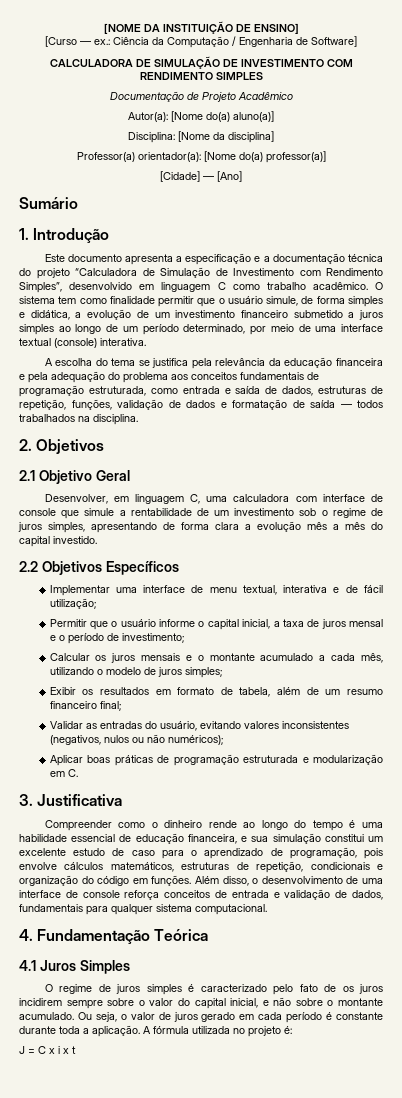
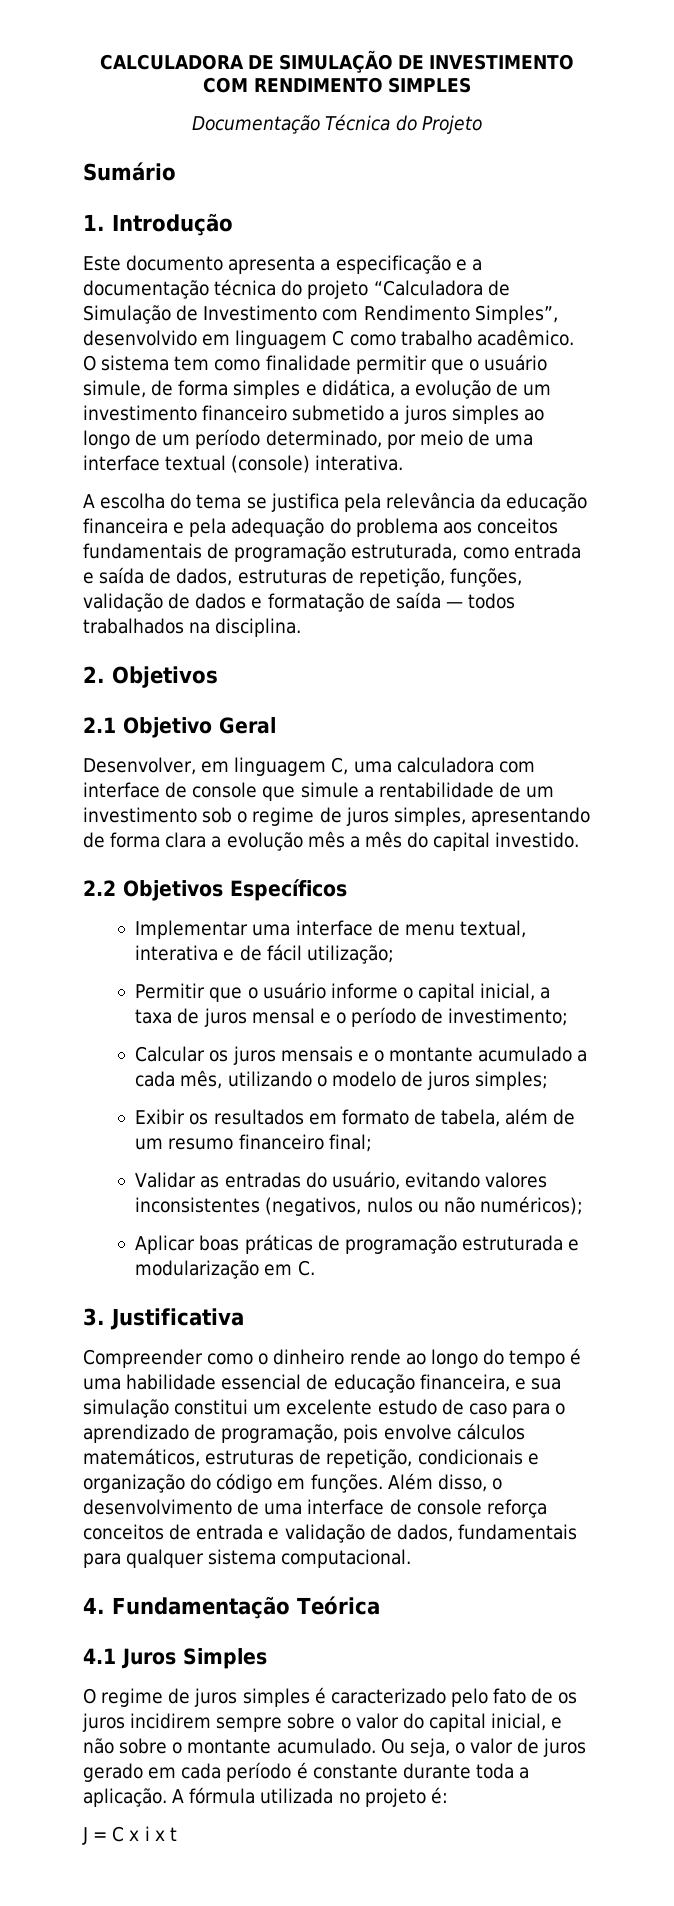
- [NOME DA INSTITUIÇÃO DE ENSINO]
- [Curso — ex.: Ciência da Computação / Engenharia de Software]
- Documentação de Projeto Acadêmico
- Autor(a): [Nome do(a) aluno(a)]
- Disciplina: [Nome da disciplina]
- Professor(a) orientador(a): [Nome do(a) professor(a)]
- [Cidade] — [Ano]
+ Documentação Técnica do Projeto

